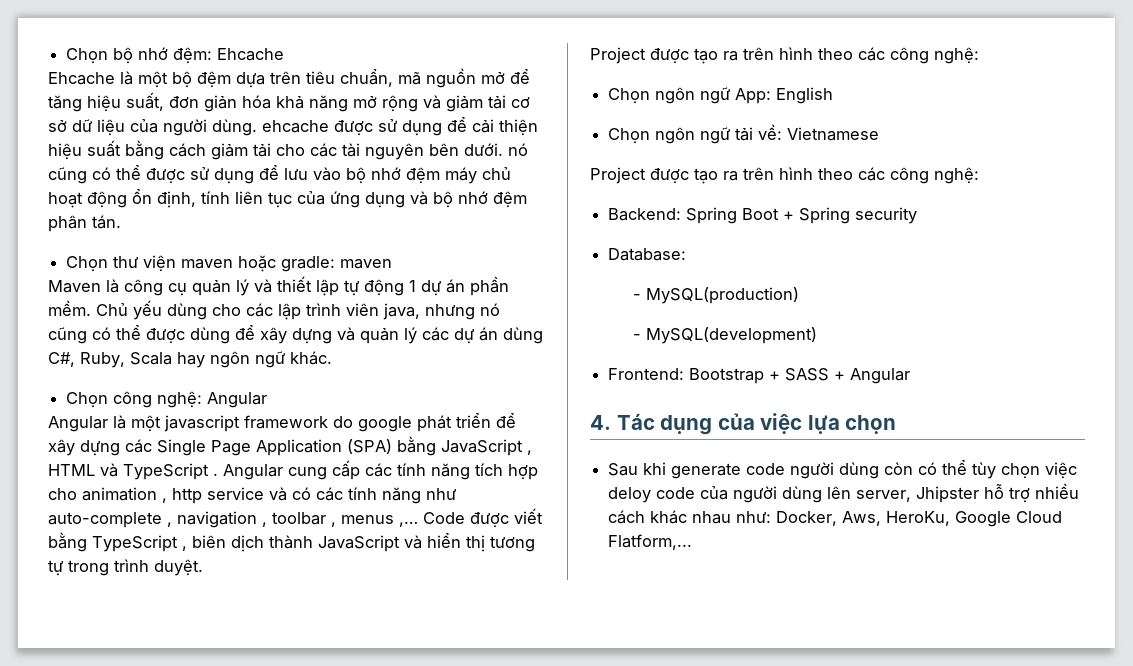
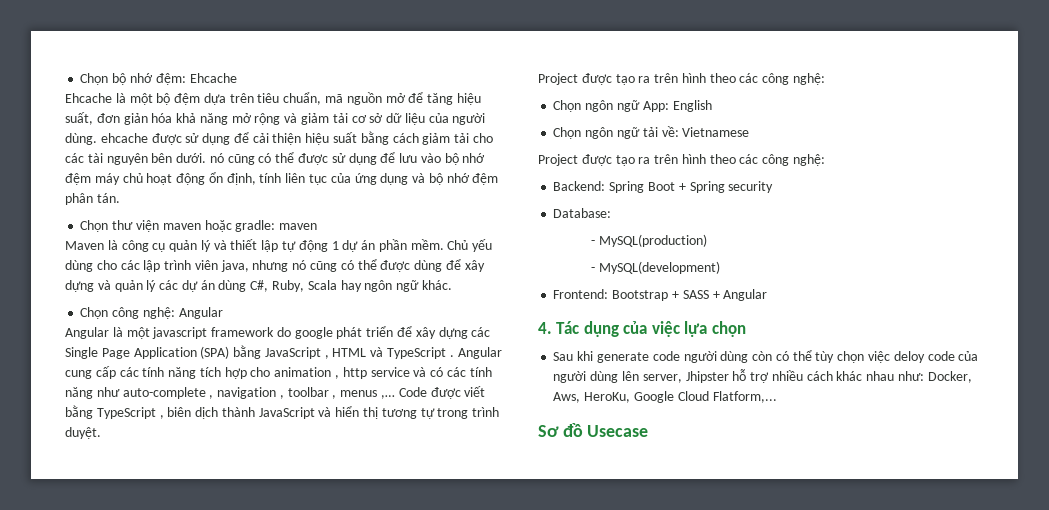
+ Sơ đồ Usecase

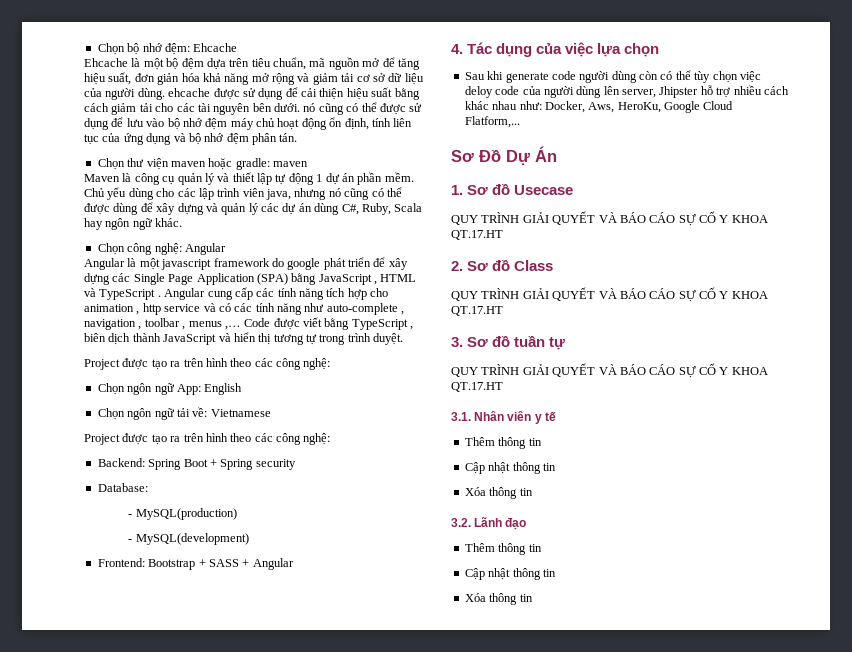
- Sơ đồ Usecase
+ Sơ Đồ Dự Án
+ 1. Sơ đồ Usecase
+ QUY TRÌNH GIẢI QUYẾT VÀ BÁO CÁO SỰ CỐ Y KHOA QT.17.HT
+ 2. Sơ đồ Class
+ QUY TRÌNH GIẢI QUYẾT VÀ BÁO CÁO SỰ CỐ Y KHOA QT.17.HT
+ 3. Sơ đồ tuần tự
+ QUY TRÌNH GIẢI QUYẾT VÀ BÁO CÁO SỰ CỐ Y KHOA QT.17.HT
+ 3.1. Nhân viên y tế
+ Thêm thông tin
+ Cập nhật thông tin
+ Xóa thông tin
+ 3.2. Lãnh đạo
+ Thêm thông tin
+ Cập nhật thông tin
+ Xóa thông tin

